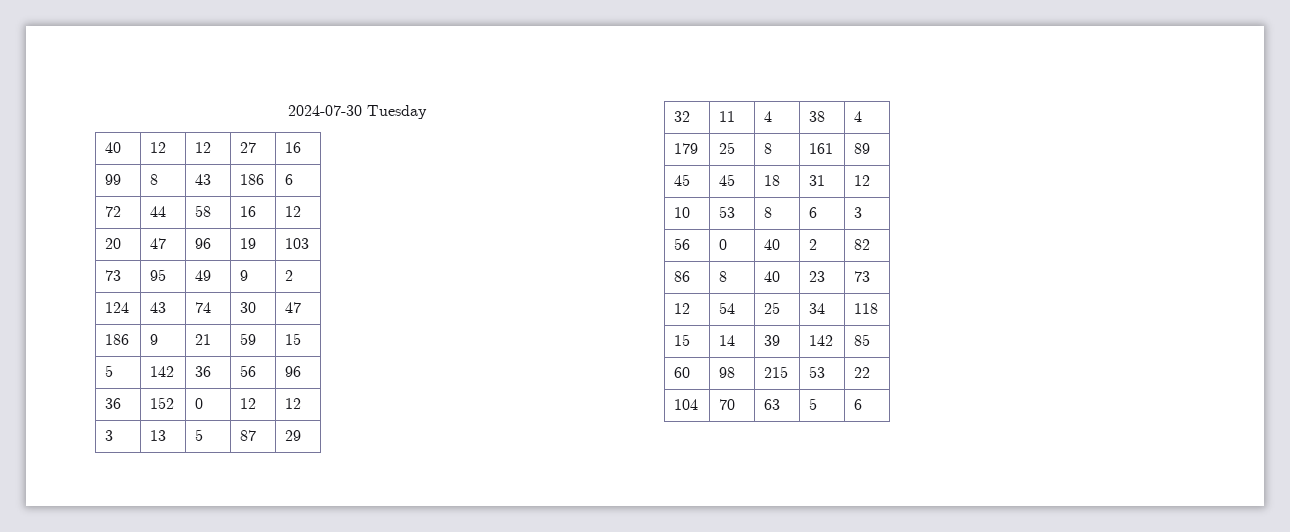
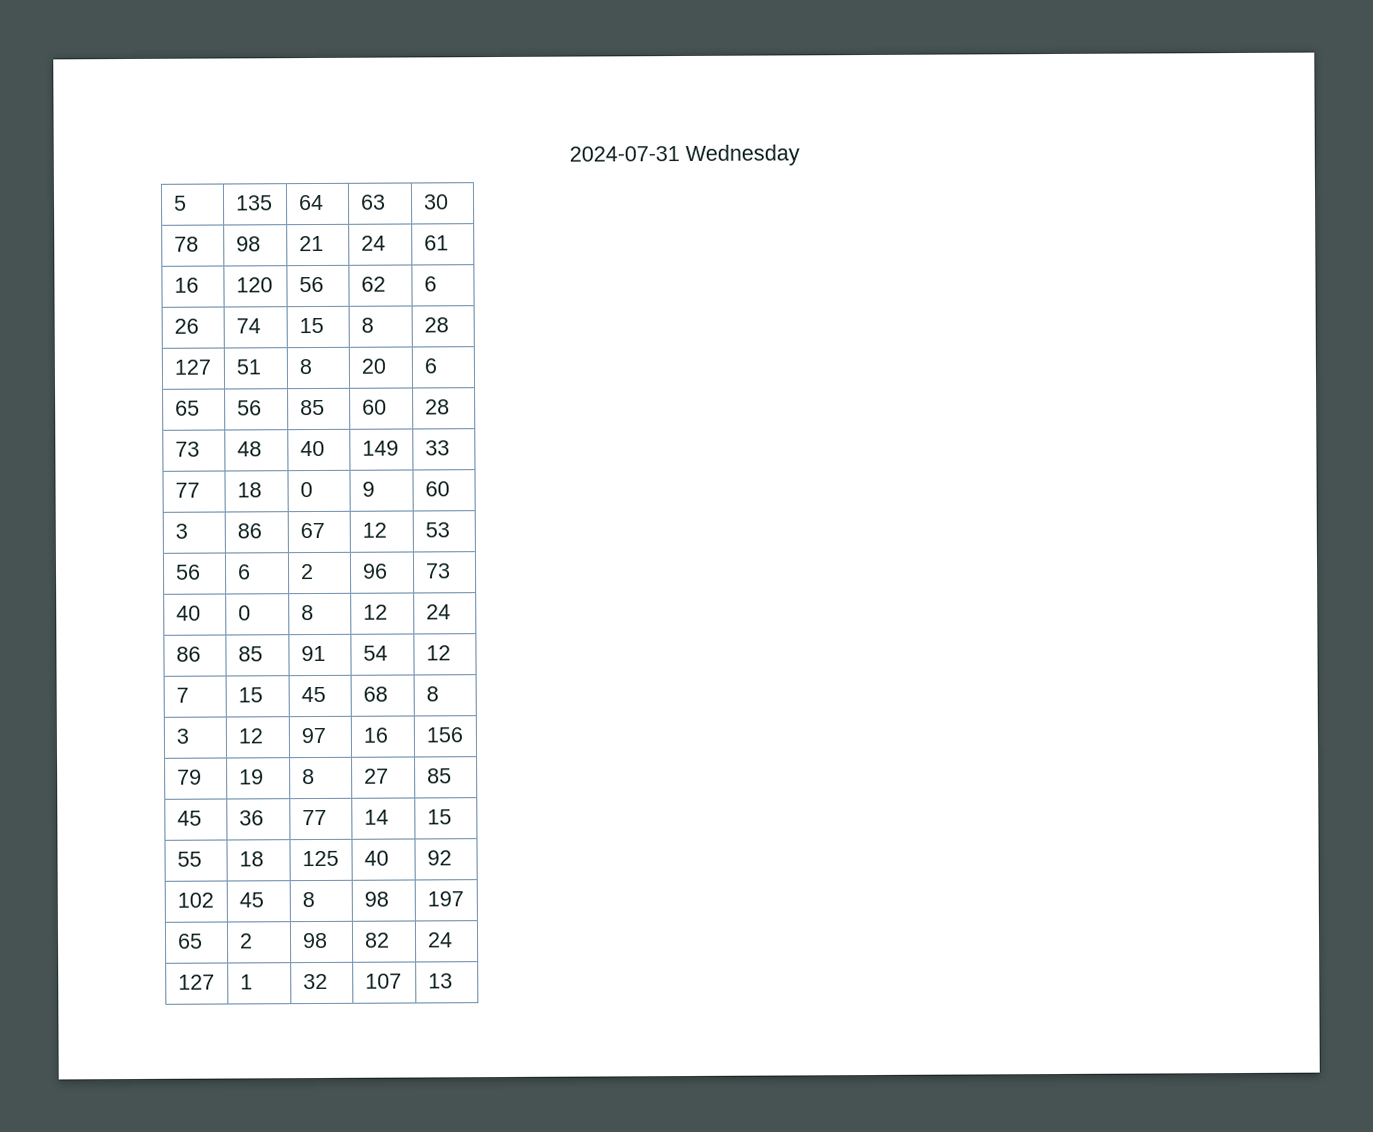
- 2024-07-30 Tuesday
- 40 | 12 | 12 | 27 | 16
- 99 | 8 | 43 | 186 | 6
- 72 | 44 | 58 | 16 | 12
- 20 | 47 | 96 | 19 | 103
- 73 | 95 | 49 | 9 | 2
- 124 | 43 | 74 | 30 | 47
- 186 | 9 | 21 | 59 | 15
- 5 | 142 | 36 | 56 | 96
- 36 | 152 | 0 | 12 | 12
- 3 | 13 | 5 | 87 | 29
- 32 | 11 | 4 | 38 | 4
- 179 | 25 | 8 | 161 | 89
- 45 | 45 | 18 | 31 | 12
- 10 | 53 | 8 | 6 | 3
- 56 | 0 | 40 | 2 | 82
- 86 | 8 | 40 | 23 | 73
- 12 | 54 | 25 | 34 | 118
- 15 | 14 | 39 | 142 | 85
- 60 | 98 | 215 | 53 | 22
- 104 | 70 | 63 | 5 | 6
+ 2024-07-31 Wednesday
+ 5 | 135 | 64 | 63 | 30
+ 78 | 98 | 21 | 24 | 61
+ 16 | 120 | 56 | 62 | 6
+ 26 | 74 | 15 | 8 | 28
+ 127 | 51 | 8 | 20 | 6
+ 65 | 56 | 85 | 60 | 28
+ 73 | 48 | 40 | 149 | 33
+ 77 | 18 | 0 | 9 | 60
+ 3 | 86 | 67 | 12 | 53
+ 56 | 6 | 2 | 96 | 73
+ 40 | 0 | 8 | 12 | 24
+ 86 | 85 | 91 | 54 | 12
+ 7 | 15 | 45 | 68 | 8
+ 3 | 12 | 97 | 16 | 156
+ 79 | 19 | 8 | 27 | 85
+ 45 | 36 | 77 | 14 | 15
+ 55 | 18 | 125 | 40 | 92
+ 102 | 45 | 8 | 98 | 197
+ 65 | 2 | 98 | 82 | 24
+ 127 | 1 | 32 | 107 | 13

